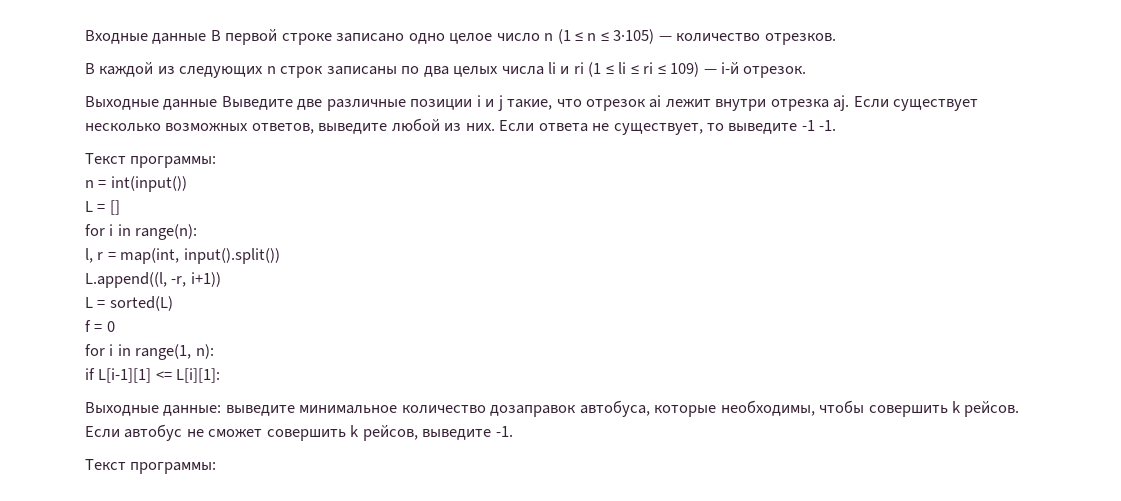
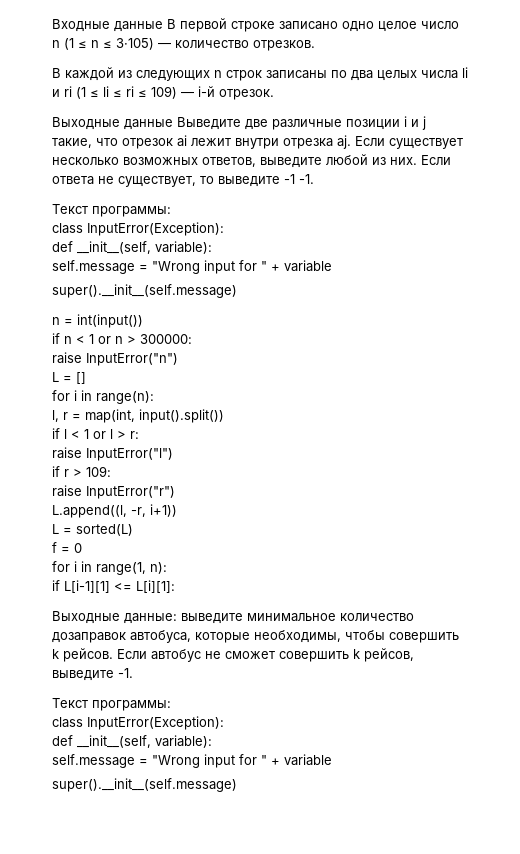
  Если ответа не существует, то выведите -1 -1.
  Текст программы:
+ class InputError(Exception):
+ def __init__(self, variable):
+ self.message = "Wrong input for " + variable
+ super().__init__(self.message)
  n = int(input())
+ if n < 1 or n > 300000:
+ raise InputError("n")
+ if l < 1 or l > r:
+ raise InputError("l")
+ if r > 109:
+ raise InputError("r")
  Если автобус не сможет совершить k рейсов, выведите -1.
  Текст программы:
+ class InputError(Exception):
+ def __init__(self, variable):
+ self.message = "Wrong input for " + variable
+ super().__init__(self.message)

